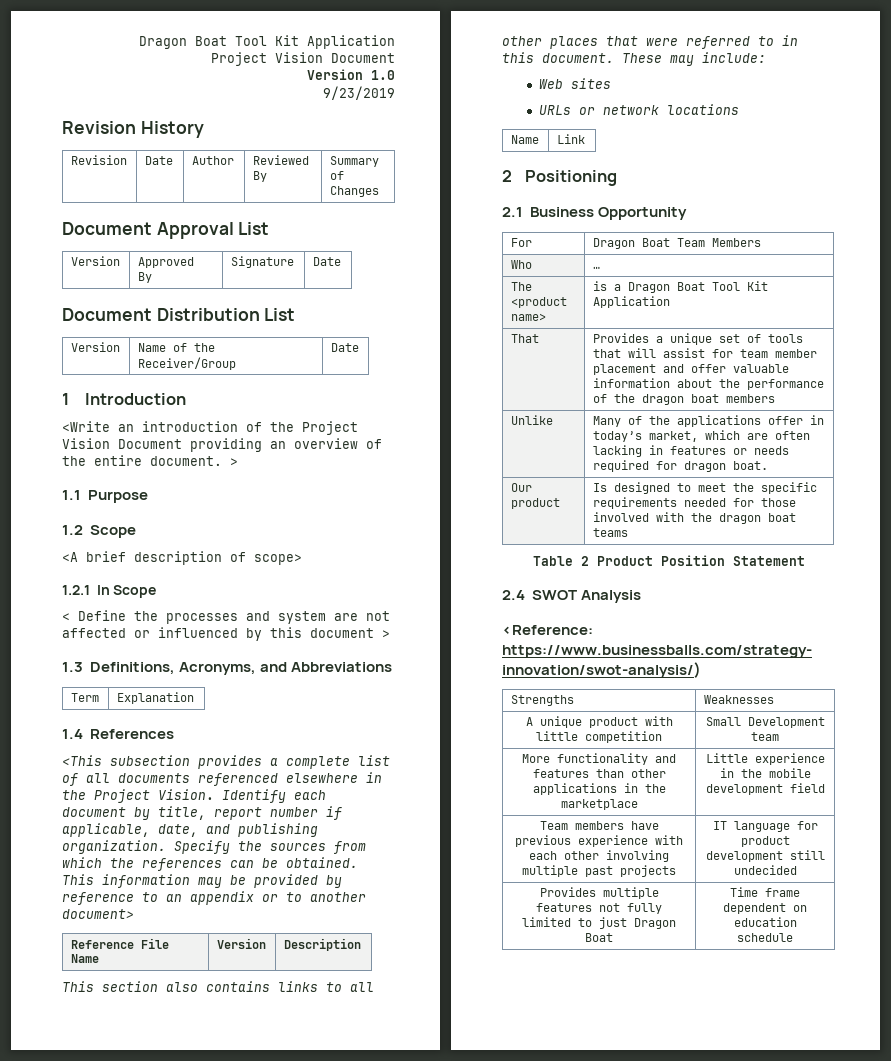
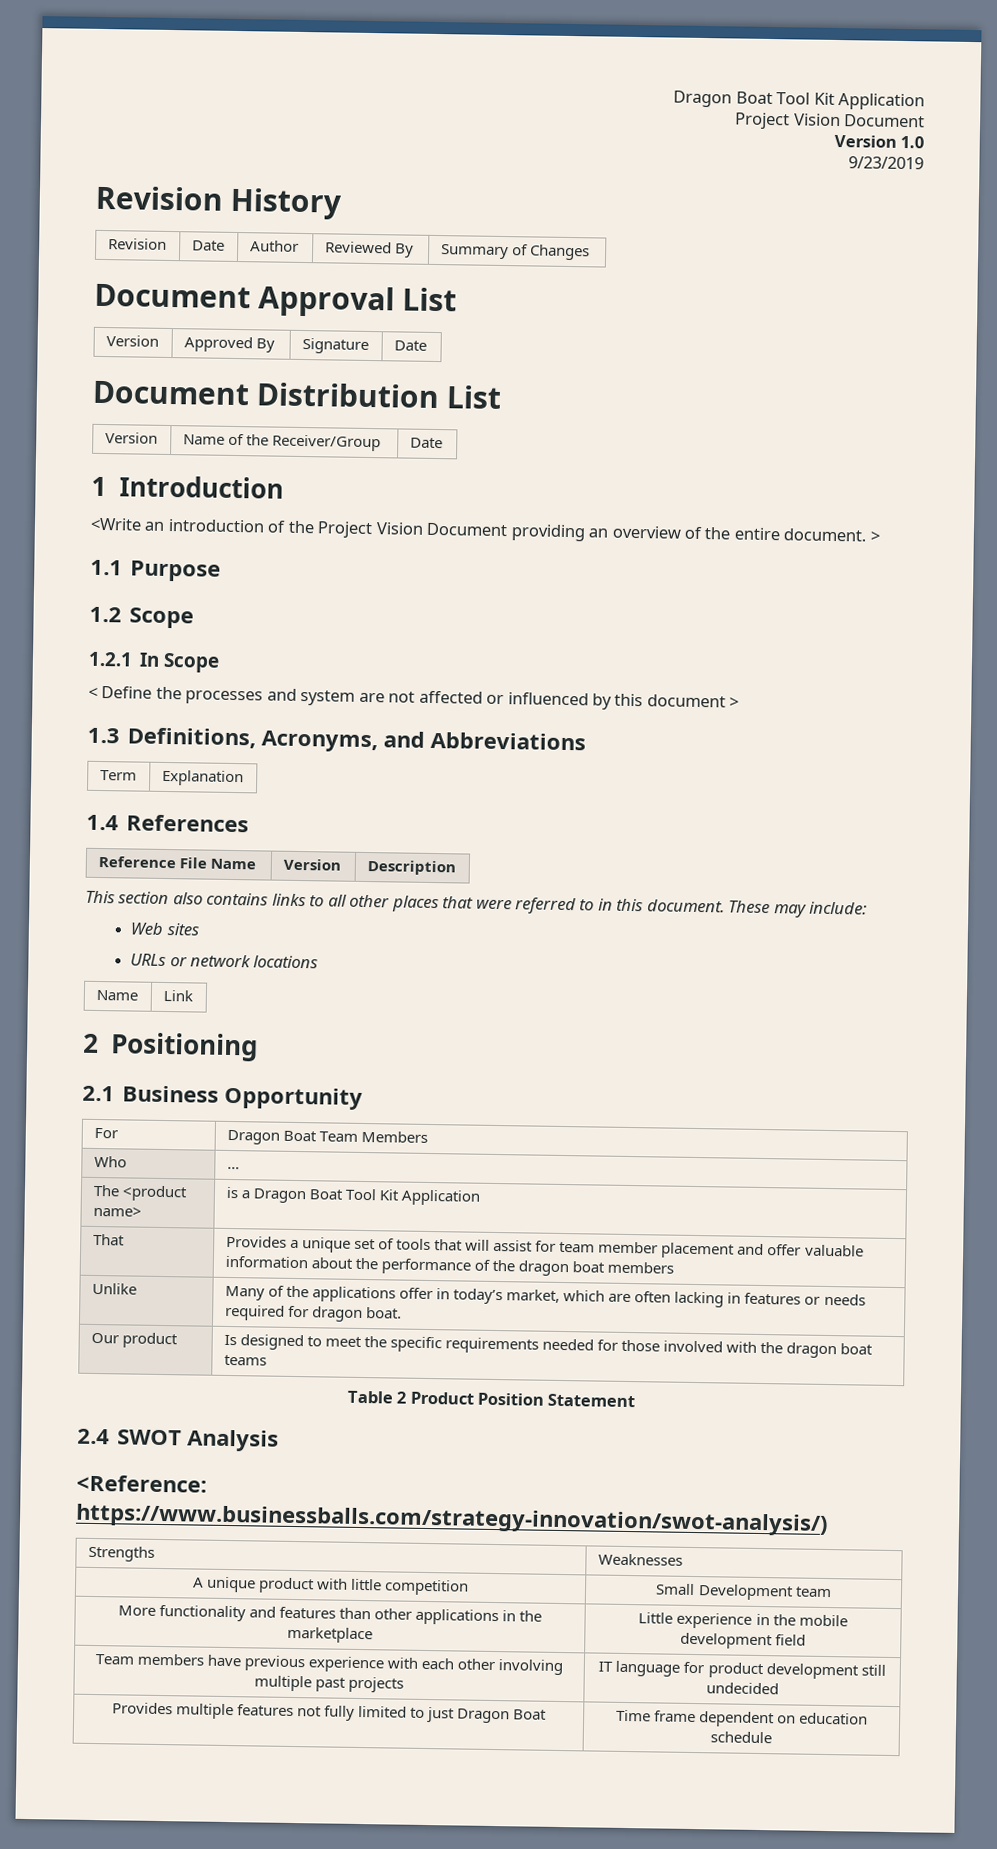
- <A brief description of scope>
- <This subsection provides a complete list of all documents referenced elsewhere in the Project Vision. Identify each document by title, report number if applicable, date, and publishing organization. Specify the sources from which the references can be obtained. This information may be provided by reference to an appendix or to another document>

